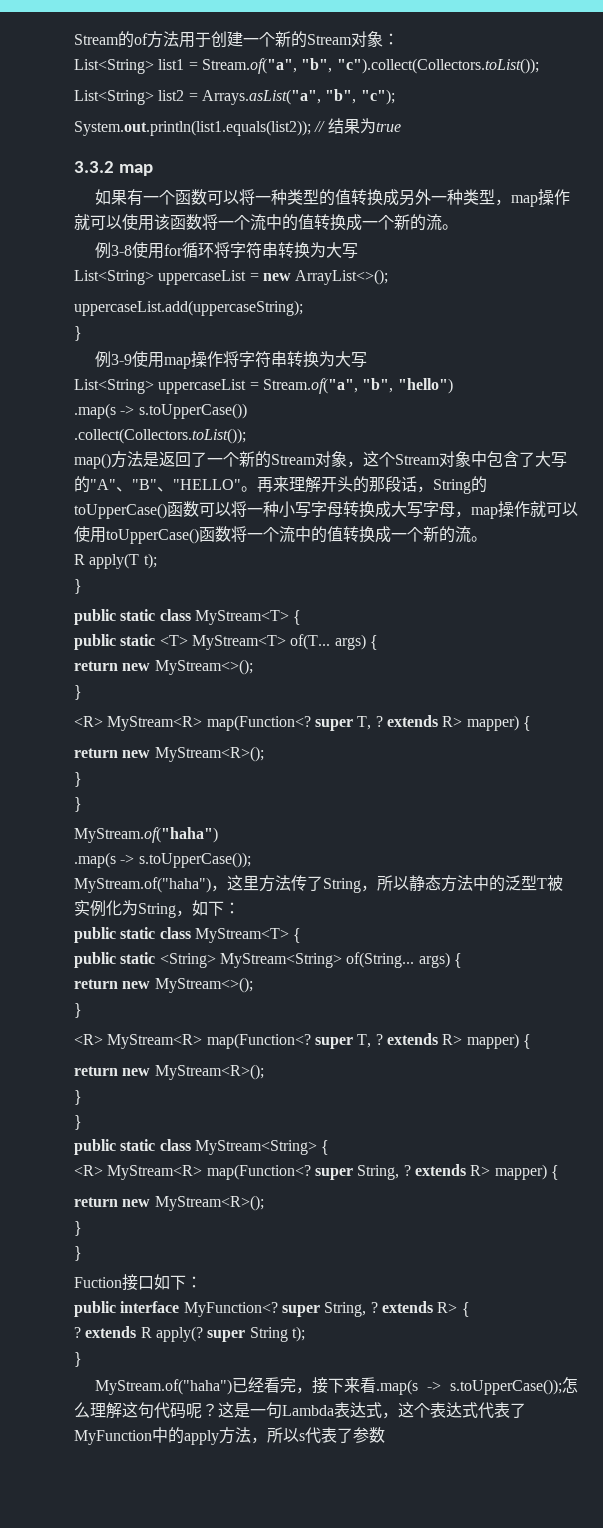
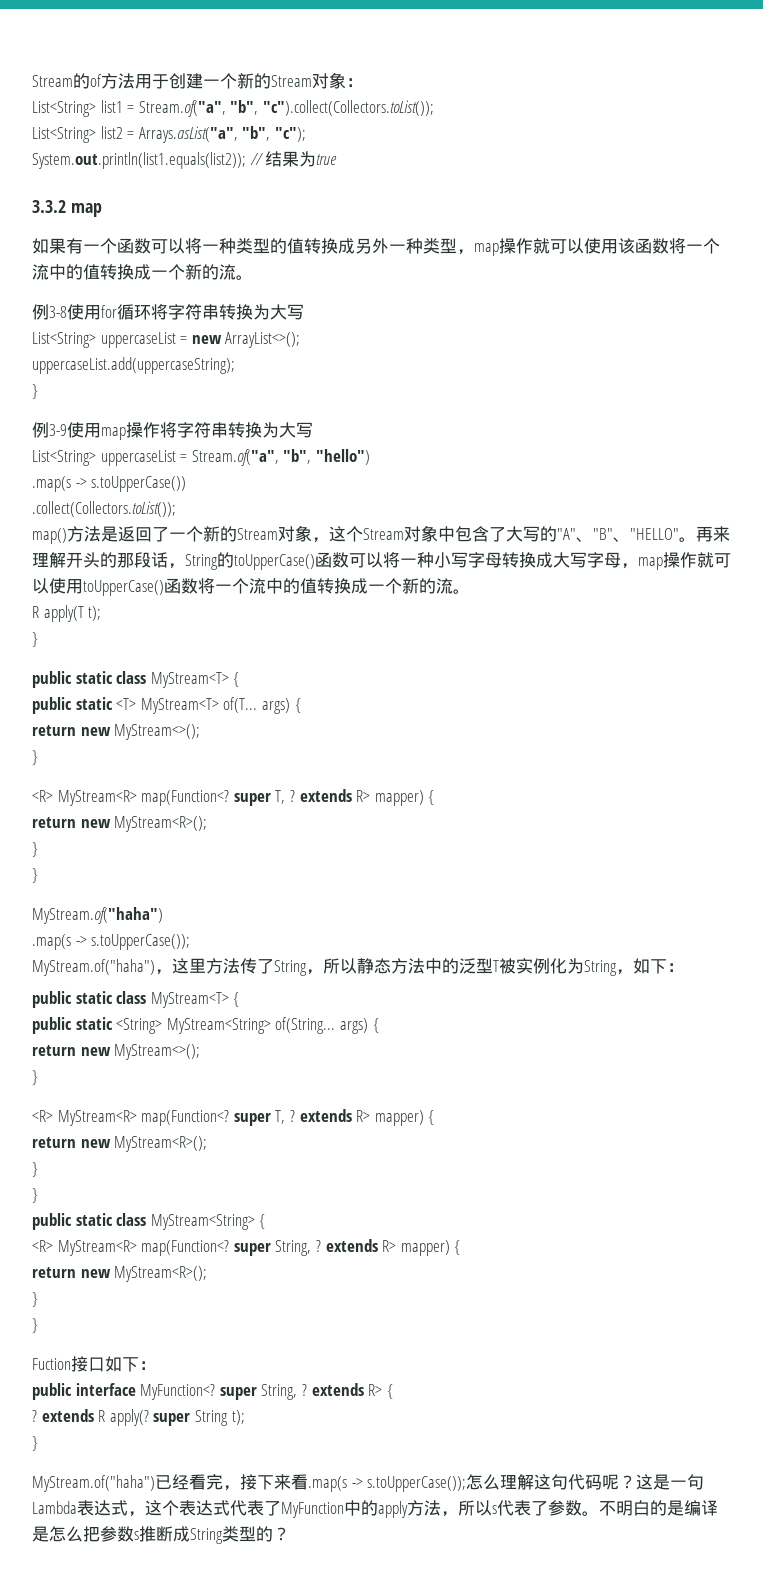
- 这是一句Lambda表达式，这个表达式代表了MyFunction中的apply方法，所以s代表了参数
+ 这是一句Lambda表达式，这个表达式代表了MyFunction中的apply方法，所以s代表了参数。不明白的是编译是怎么把参数s推断成String类型的？

